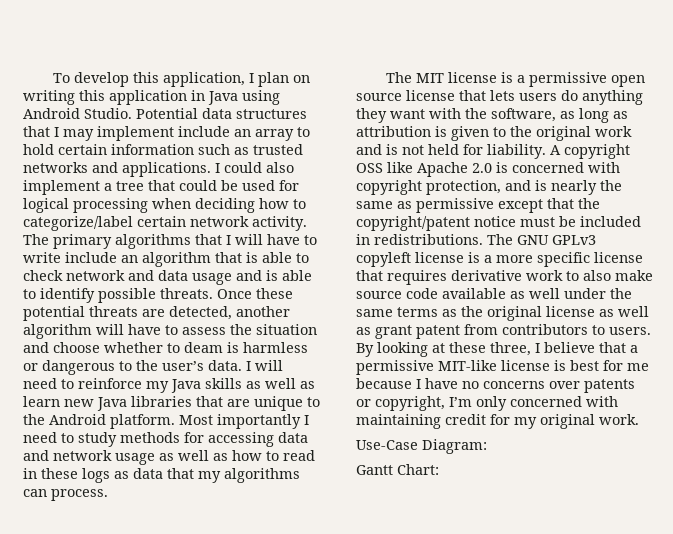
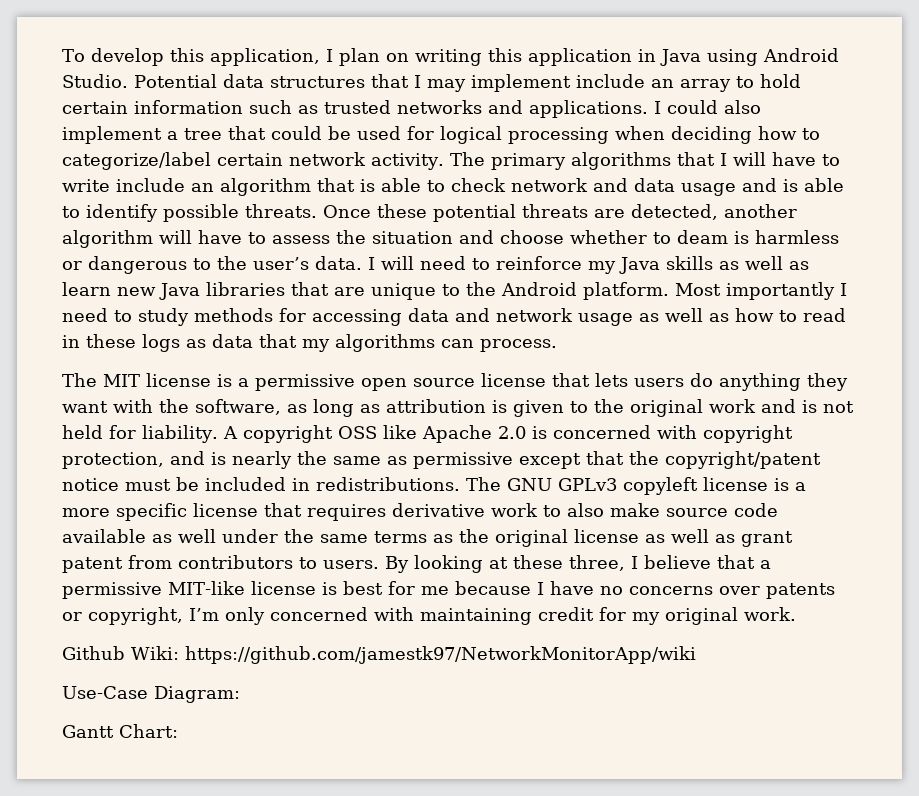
+ Github Wiki: https://github.com/jamestk97/NetworkMonitorApp/wiki

